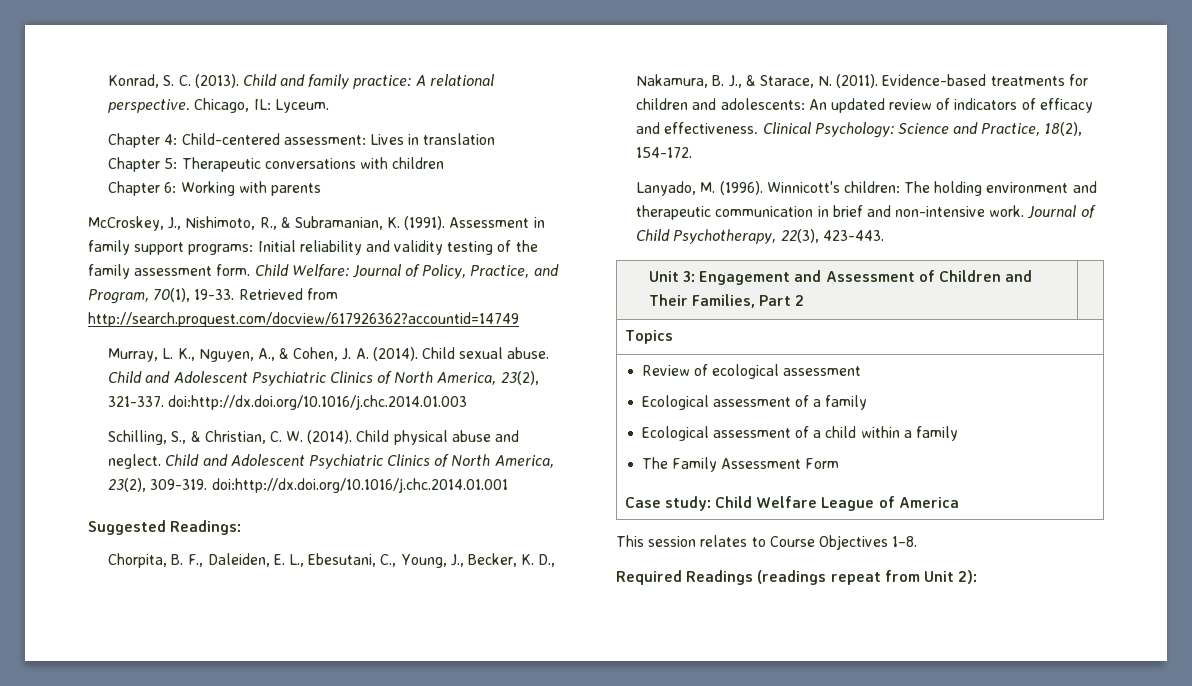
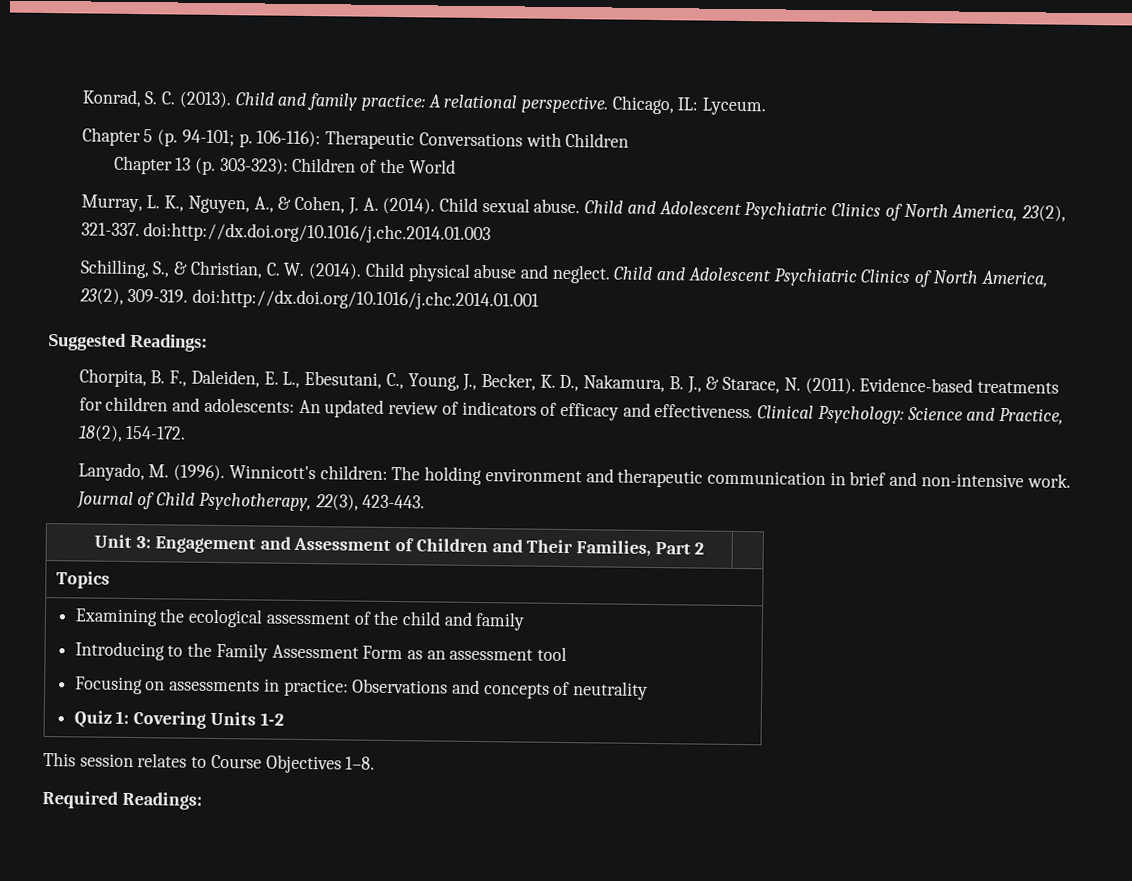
- Chapter 4: Child-centered assessment: Lives in translation
- Chapter 5: Therapeutic conversations with children
- Chapter 6: Working with parents
- McCroskey, J., Nishimoto, R., & Subramanian, K. (1991). Assessment in family support programs: Initial reliability and validity testing of the family assessment form. Child Welfare: Journal of Policy, Practice, and Program, 70(1), 19-33. Retrieved from http://search.proquest.com/docview/617926362?accountid=14749
+ Chapter 5 (p. 94-101; p. 106-116): Therapeutic Conversations with Children
+ Chapter 13 (p. 303-323): Children of the World
- Review of ecological assessment
- Ecological assessment of a family
- Ecological assessment of a child within a family
- The Family Assessment Form
- Case study: Child Welfare League of America
+ Examining the ecological assessment of the child and family
+ Introducing to the Family Assessment Form as an assessment tool
+ Focusing on assessments in practice: Observations and concepts of neutrality
+ Quiz 1: Covering Units 1-2
- Required Readings (readings repeat from Unit 2):
+ Required Readings:

